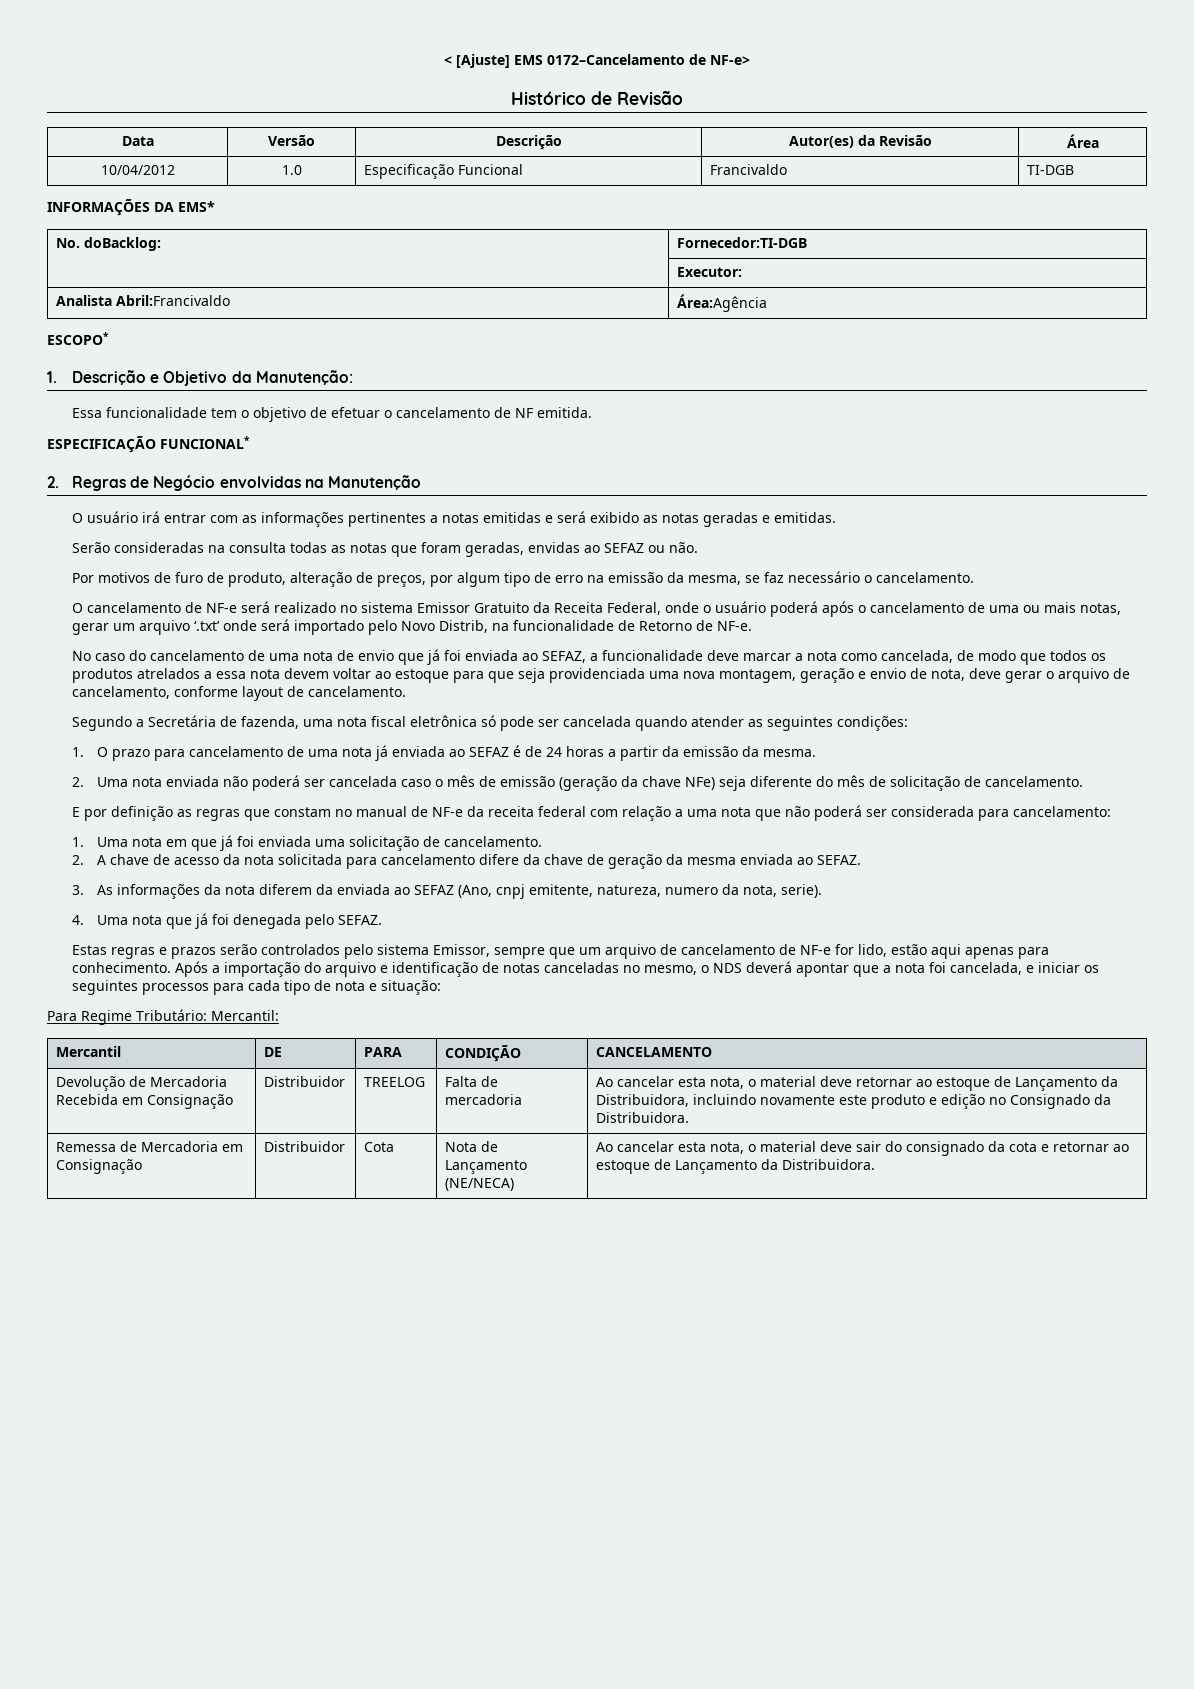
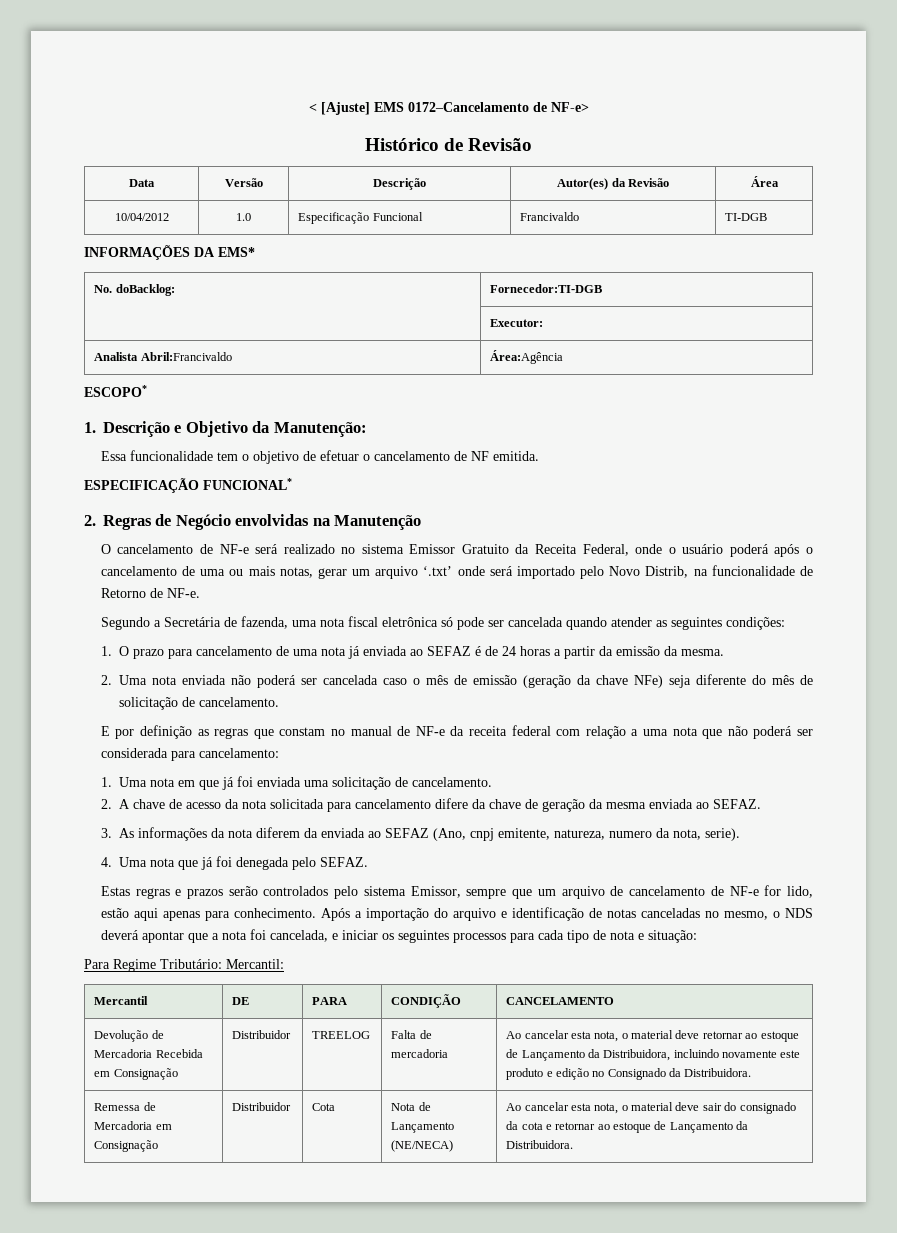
- O usuário irá entrar com as informações pertinentes a notas emitidas e será exibido as notas geradas e emitidas.
- Serão consideradas na consulta todas as notas que foram geradas, envidas ao SEFAZ ou não.
- Por motivos de furo de produto, alteração de preços, por algum tipo de erro na emissão da mesma, se faz necessário o cancelamento.
- No caso do cancelamento de uma nota de envio que já foi enviada ao SEFAZ, a funcionalidade deve marcar a nota como cancelada, de modo que todos os produtos atrelados a essa nota devem voltar ao estoque para que seja providenciada uma nova montagem, geração e envio de nota, deve gerar o arquivo de cancelamento, conforme layout de cancelamento.

